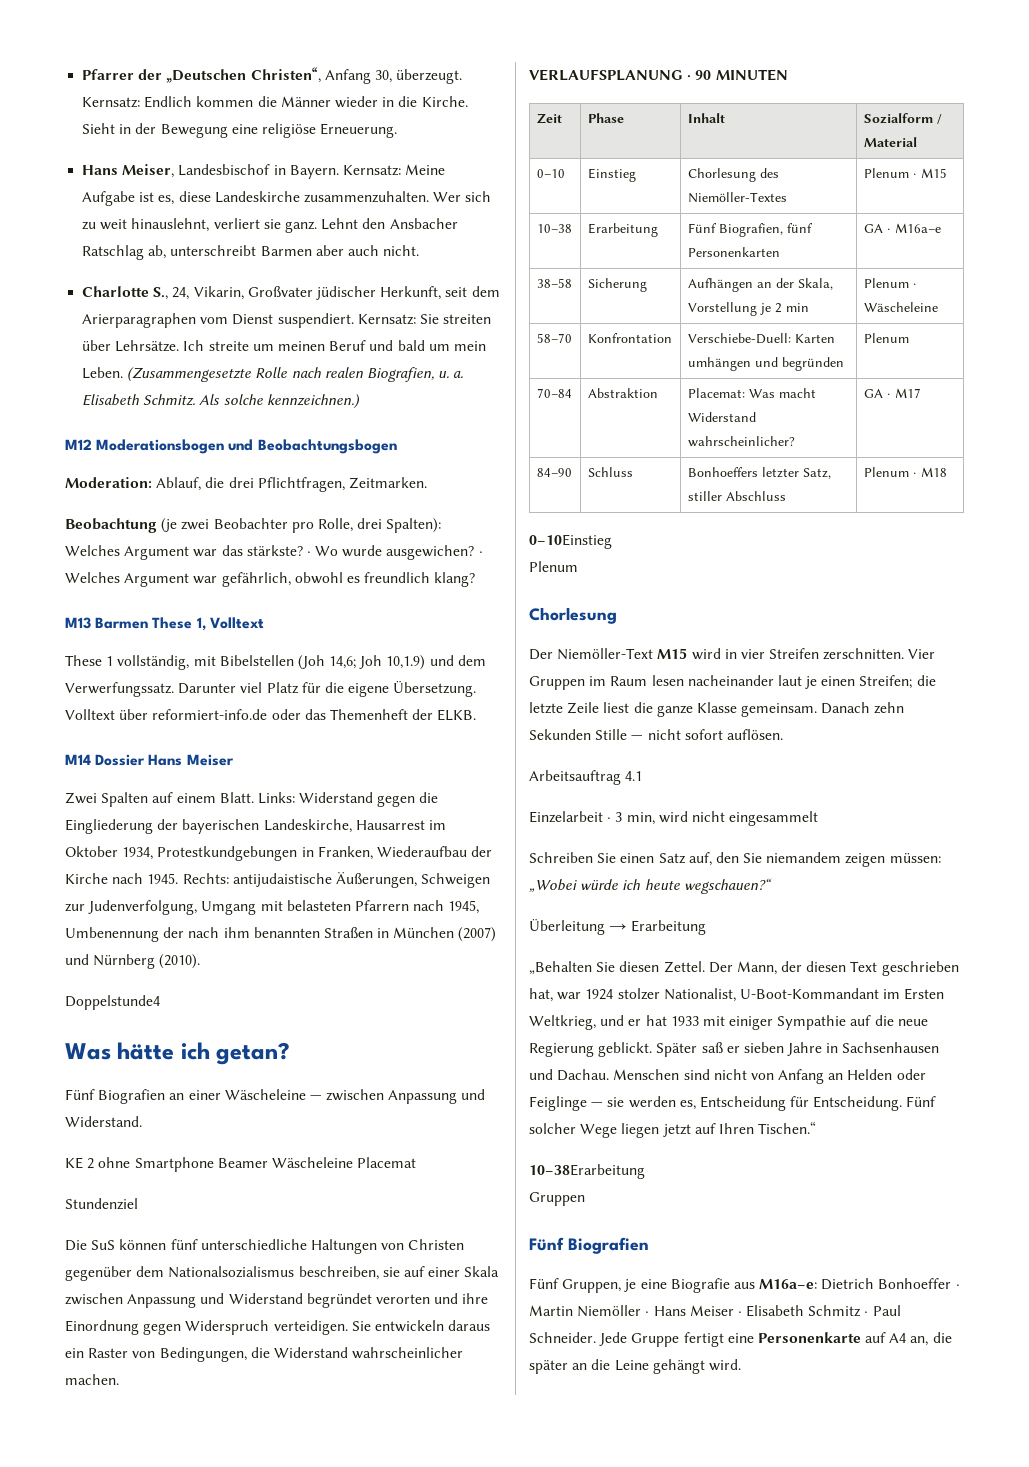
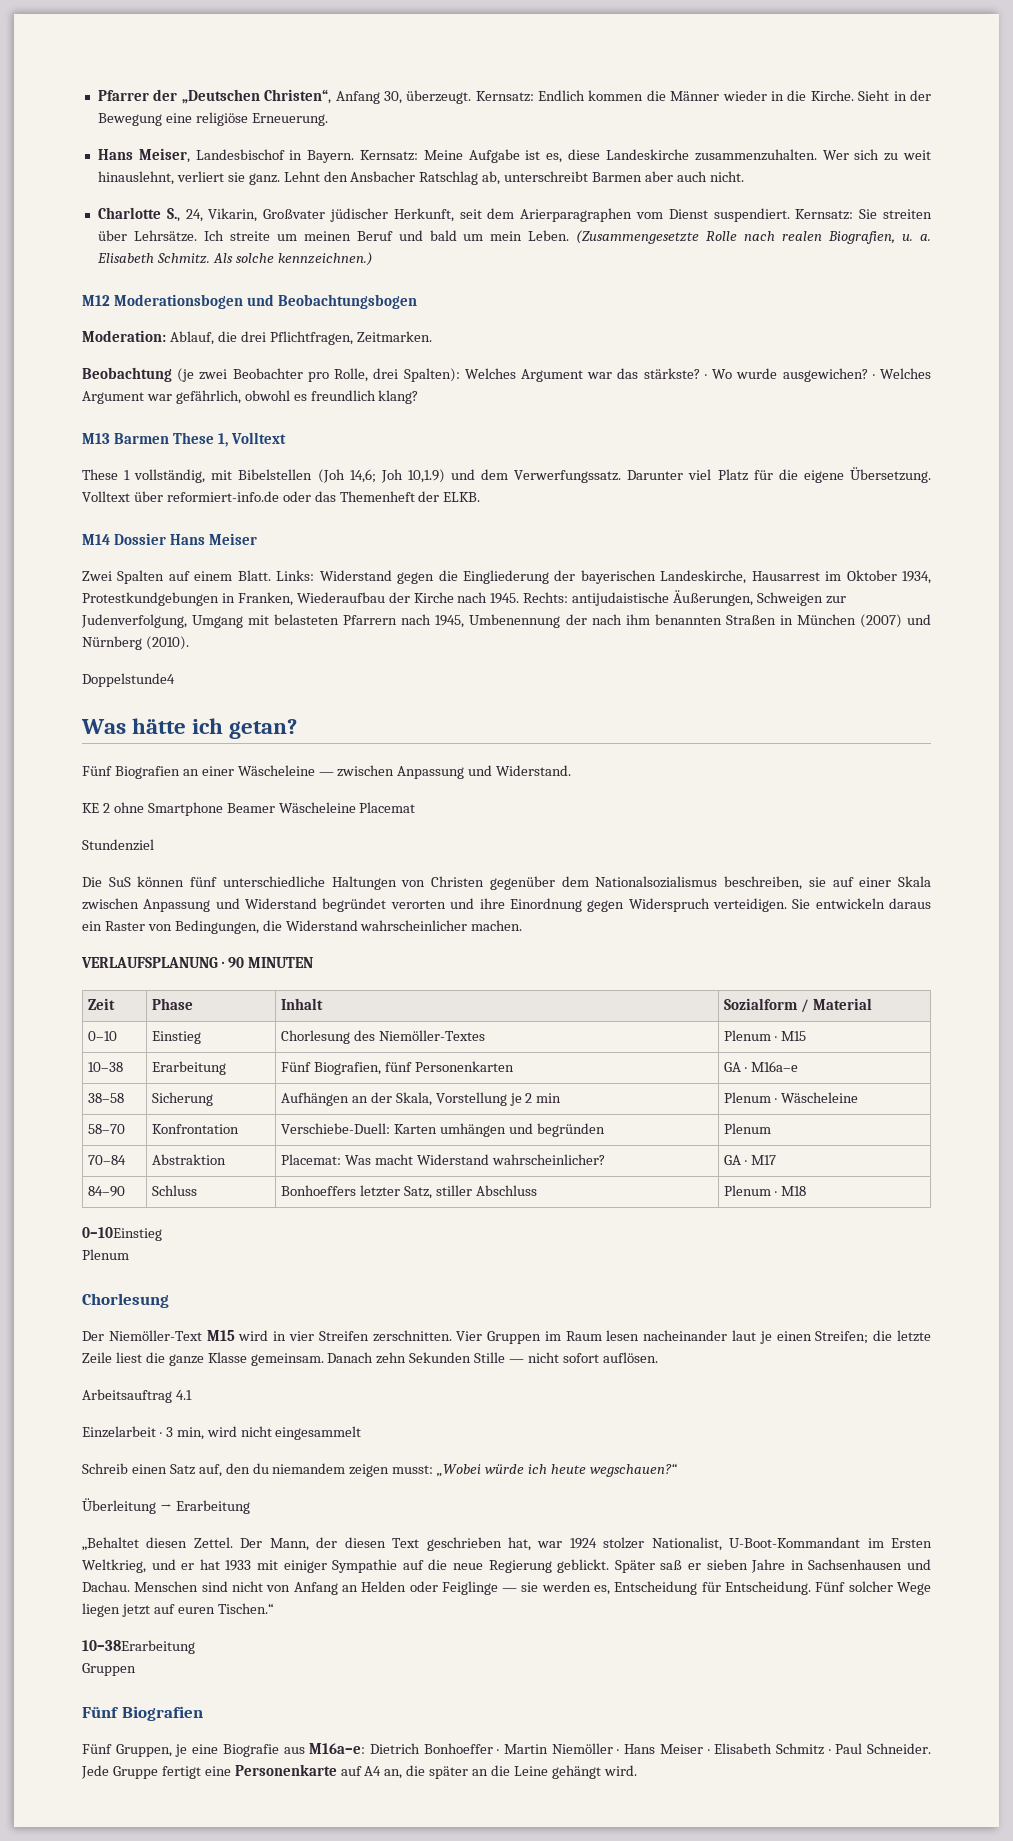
- Schreiben Sie einen Satz auf, den Sie niemandem zeigen müssen: „Wobei würde ich heute wegschauen?“
+ Schreib einen Satz auf, den du niemandem zeigen musst: „Wobei würde ich heute wegschauen?“
- „Behalten Sie diesen Zettel.
+ „Behaltet diesen Zettel.
- Fünf solcher Wege liegen jetzt auf Ihren Tischen.“
+ Fünf solcher Wege liegen jetzt auf euren Tischen.“

